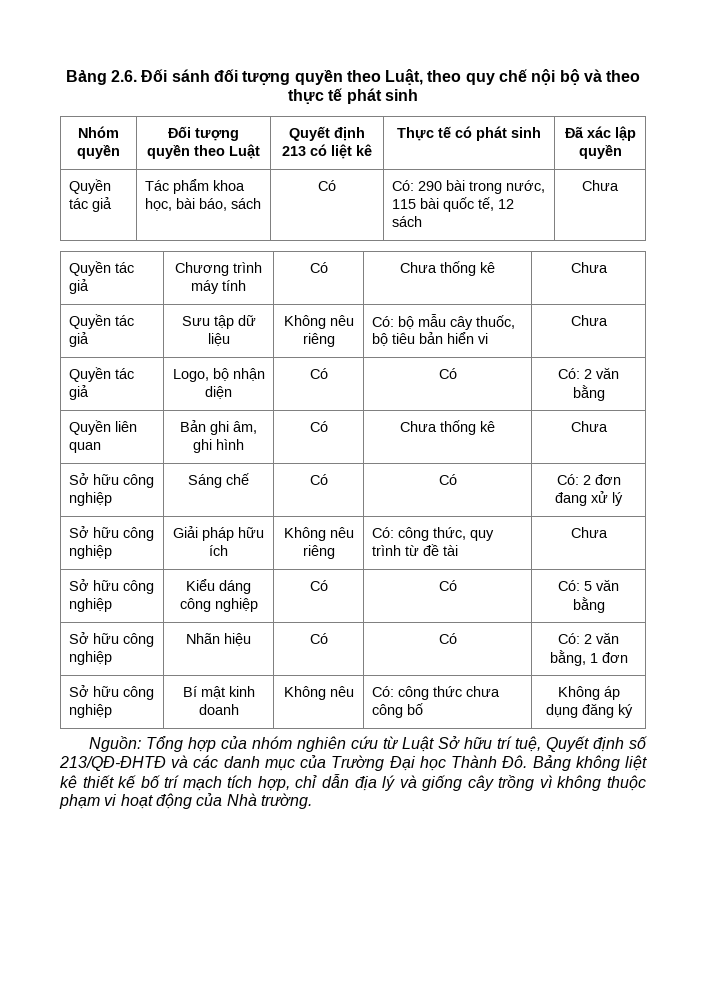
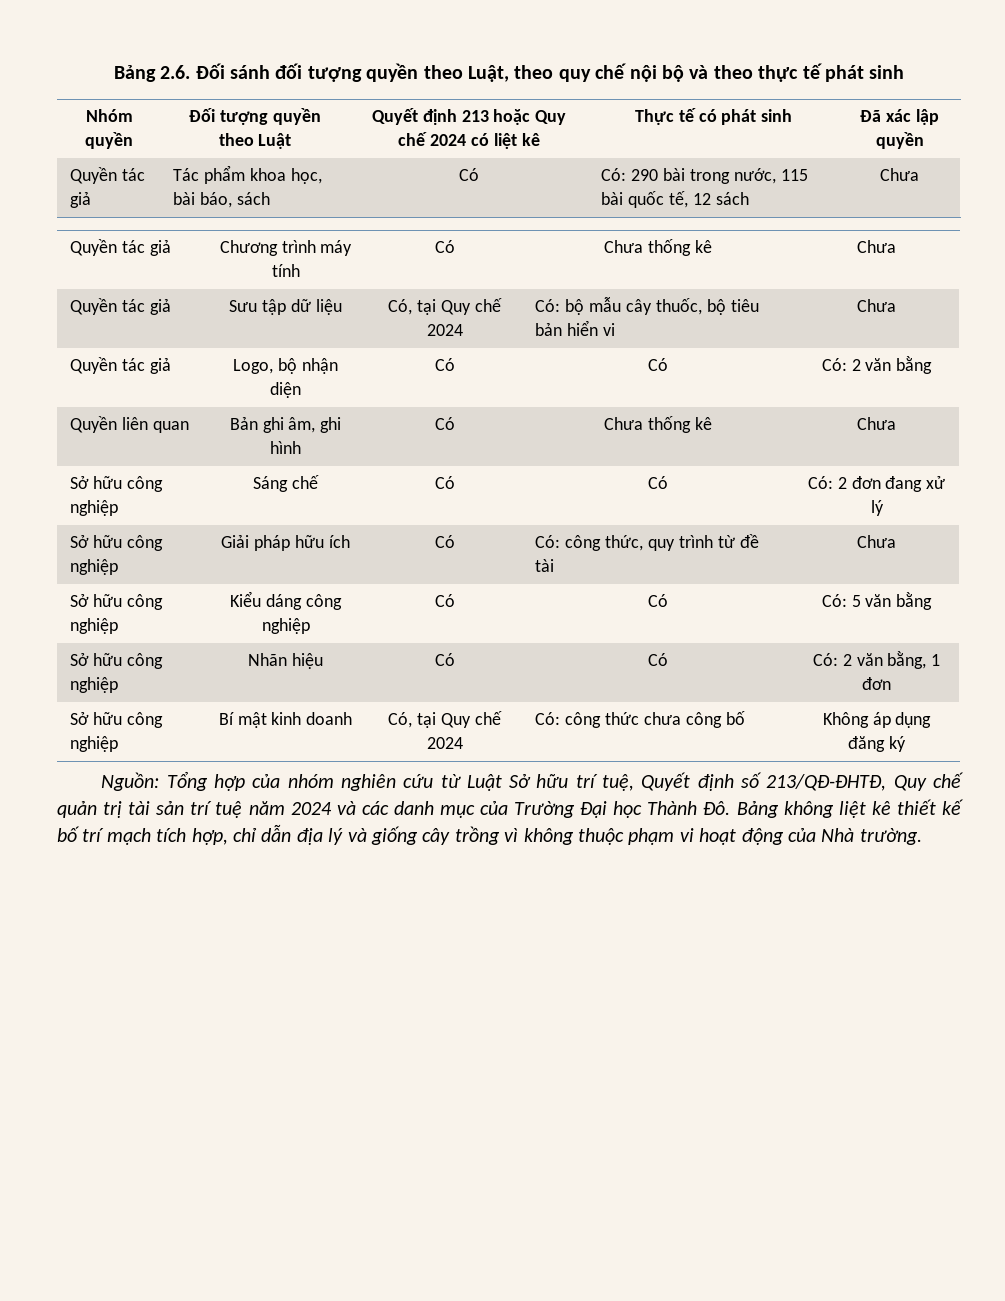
- Nhóm quyền | Đối tượng quyền theo Luật | Quyết định 213 có liệt kê | Thực tế có phát sinh | Đã xác lập quyền
+ Nhóm quyền | Đối tượng quyền theo Luật | Quyết định 213 hoặc Quy chế 2024 có liệt kê | Thực tế có phát sinh | Đã xác lập quyền
- Quyền tác giả | Sưu tập dữ liệu | Không nêu riêng | Có: bộ mẫu cây thuốc, bộ tiêu bản hiển vi | Chưa
+ Quyền tác giả | Sưu tập dữ liệu | Có, tại Quy chế 2024 | Có: bộ mẫu cây thuốc, bộ tiêu bản hiển vi | Chưa
- Sở hữu công nghiệp | Giải pháp hữu ích | Không nêu riêng | Có: công thức, quy trình từ đề tài | Chưa
+ Sở hữu công nghiệp | Giải pháp hữu ích | Có | Có: công thức, quy trình từ đề tài | Chưa
- Sở hữu công nghiệp | Bí mật kinh doanh | Không nêu | Có: công thức chưa công bố | Không áp dụng đăng ký
+ Sở hữu công nghiệp | Bí mật kinh doanh | Có, tại Quy chế 2024 | Có: công thức chưa công bố | Không áp dụng đăng ký
- Nguồn: Tổng hợp của nhóm nghiên cứu từ Luật Sở hữu trí tuệ, Quyết định số 213/QĐ-ĐHTĐ và các danh mục của Trường Đại học Thành Đô. Bảng không liệt kê thiết kế bố trí mạch tích hợp, chỉ dẫn địa lý và giống cây trồng vì không thuộc phạm vi hoạt động của Nhà trường.
+ Nguồn: Tổng hợp của nhóm nghiên cứu từ Luật Sở hữu trí tuệ, Quyết định số 213/QĐ-ĐHTĐ, Quy chế quản trị tài sản trí tuệ năm 2024 và các danh mục của Trường Đại học Thành Đô. Bảng không liệt kê thiết kế bố trí mạch tích hợp, chỉ dẫn địa lý và giống cây trồng vì không thuộc phạm vi hoạt động của Nhà trường.

